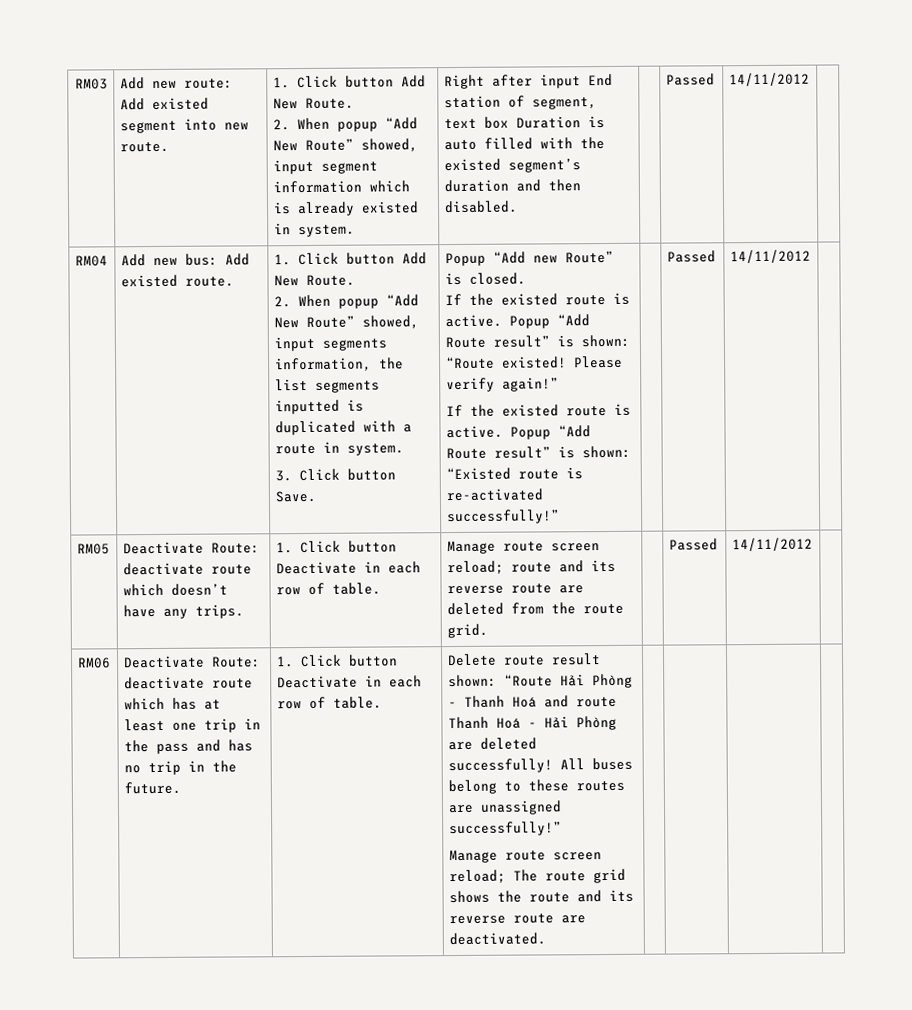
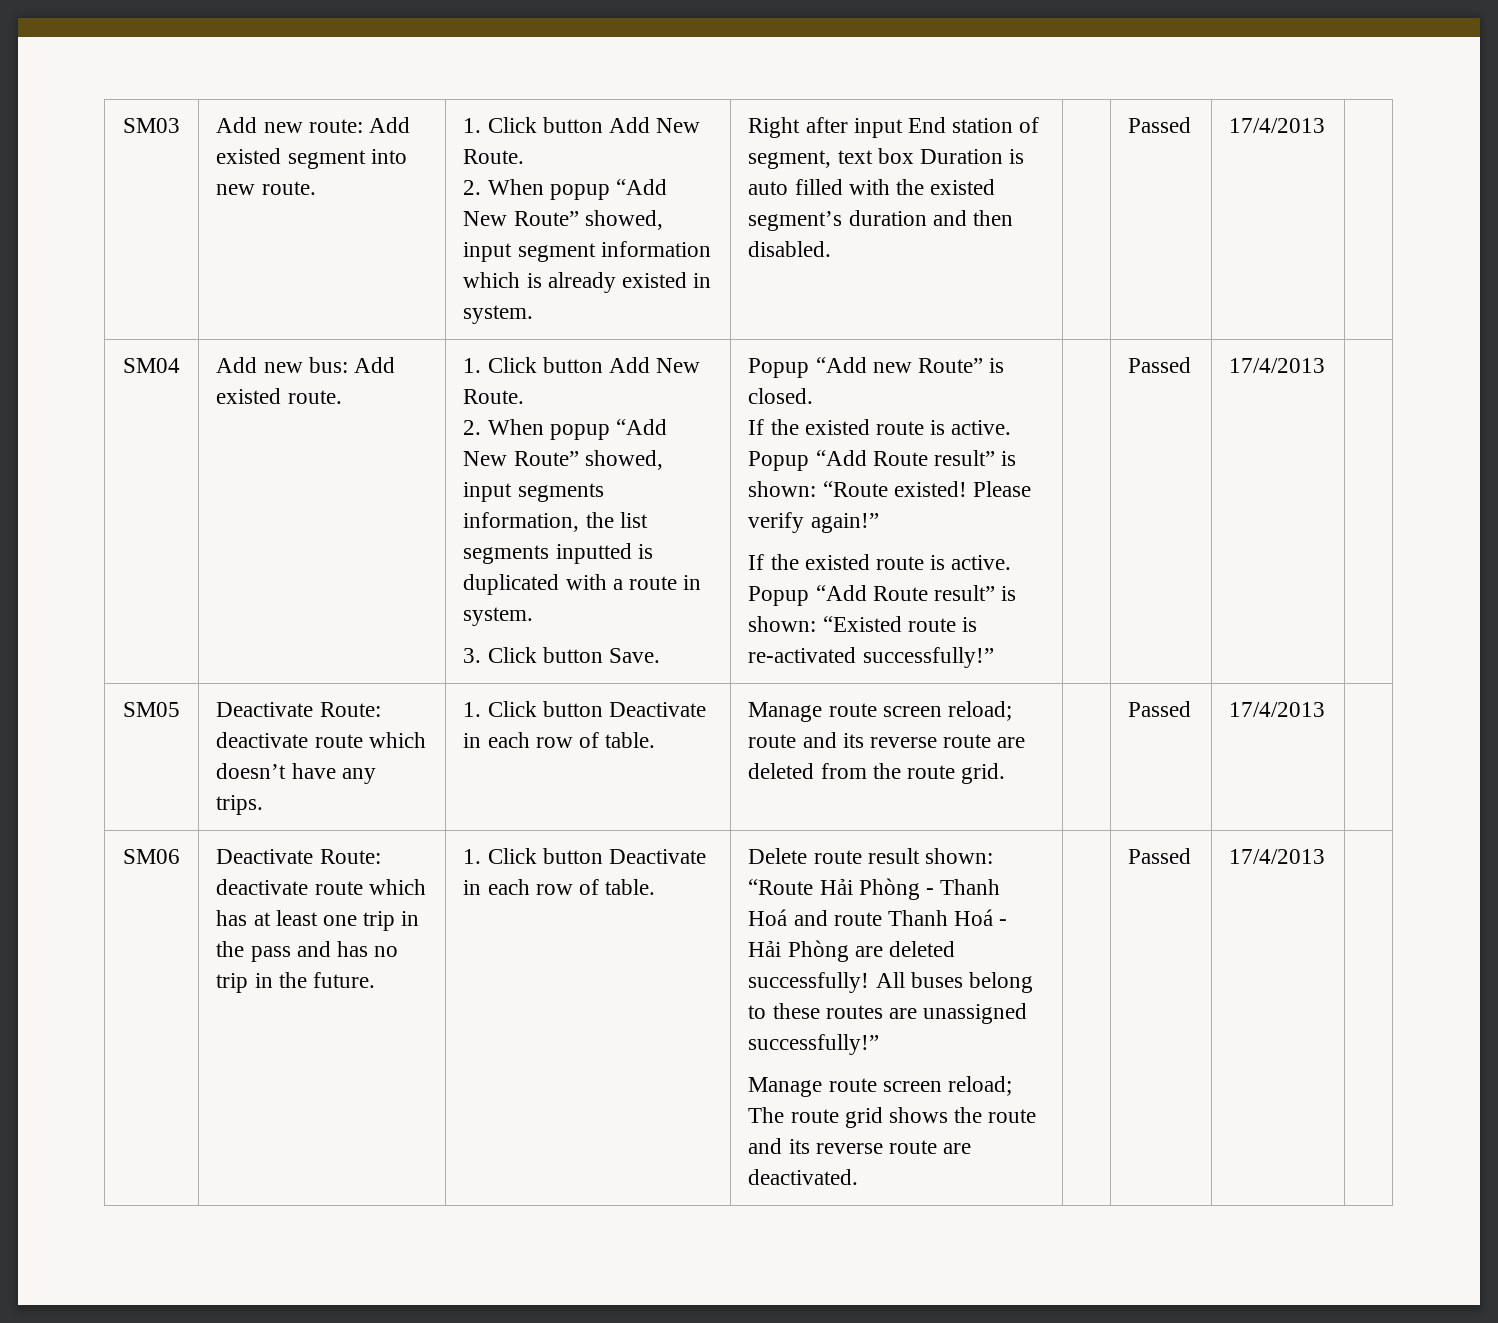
- RM03
+ SM03
- Right after input End station of segment, text box Duration is auto filled with the existed segment’s duration and then disabled. | | Passed | 14/11/2012 |
- RM04
+ Right after input End station of segment, text box Duration is auto filled with the existed segment’s duration and then disabled. | | Passed | 17/4/2013 |
+ SM04
- Popup “Add Route result” is shown: “Existed route is re-activated successfully!” | | Passed | 14/11/2012 |
- RM05 | Deactivate Route: deactivate route which doesn’t have any trips. | 1. Click button Deactivate in each row of table. | Manage route screen reload; route and its reverse route are deleted from the route grid. | | Passed | 14/11/2012 |
- RM06
+ Popup “Add Route result” is shown: “Existed route is re-activated successfully!” | | Passed | 17/4/2013 |
+ SM05 | Deactivate Route: deactivate route which doesn’t have any trips. | 1. Click button Deactivate in each row of table. | Manage route screen reload; route and its reverse route are deleted from the route grid. | | Passed | 17/4/2013 |
+ SM06
- Manage route screen reload; The route grid shows the route and its reverse route are deactivated.
+ Manage route screen reload; The route grid shows the route and its reverse route are deactivated. | | Passed | 17/4/2013

